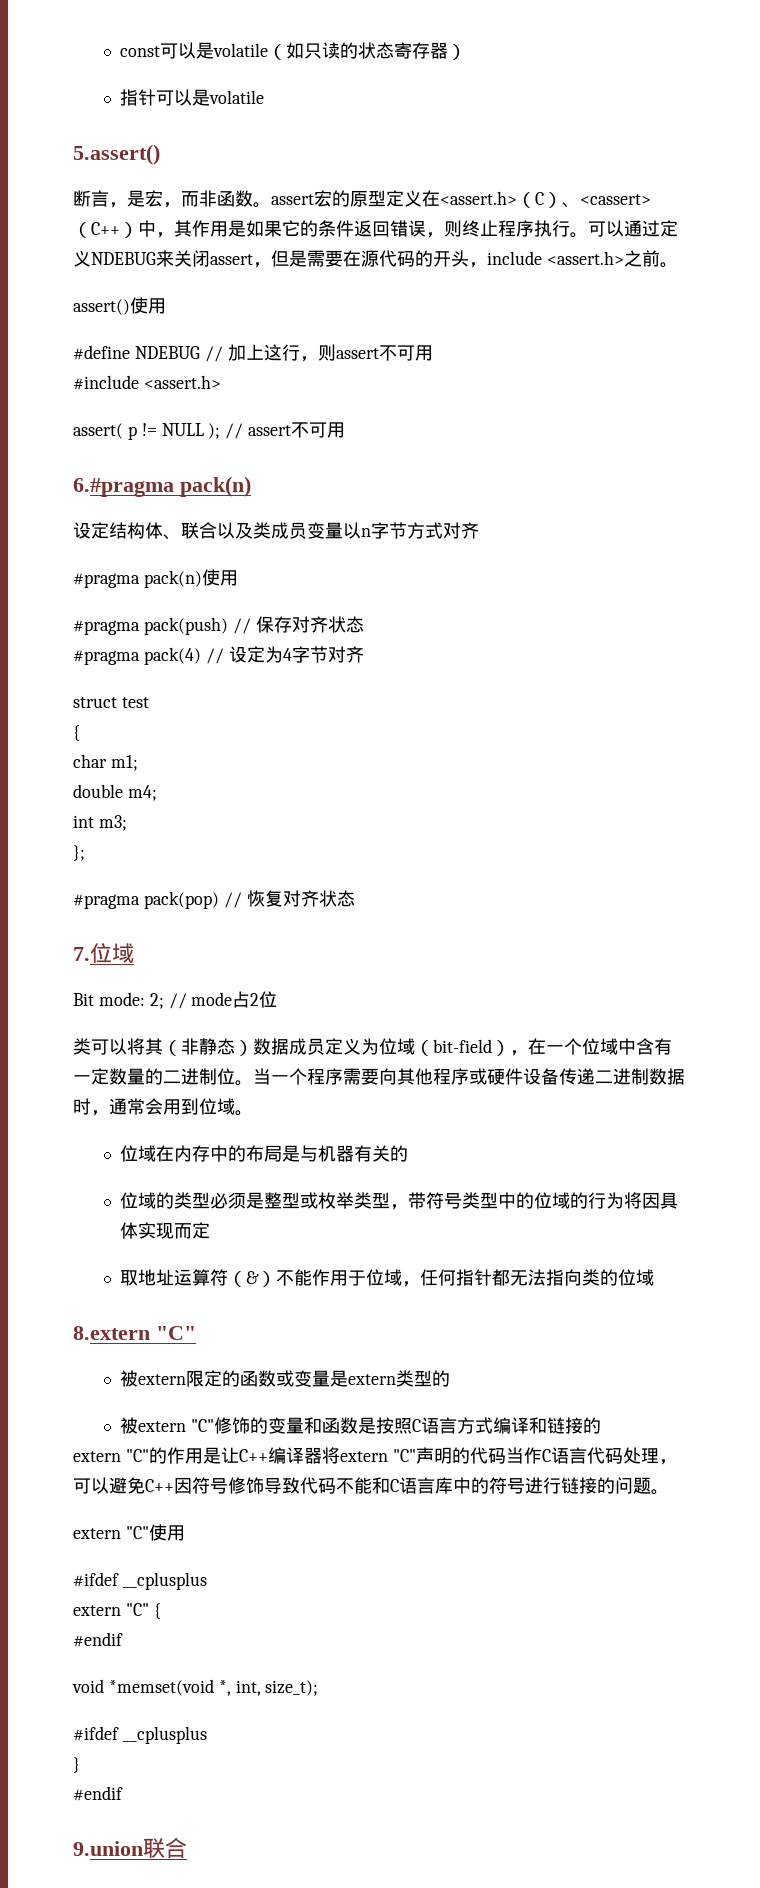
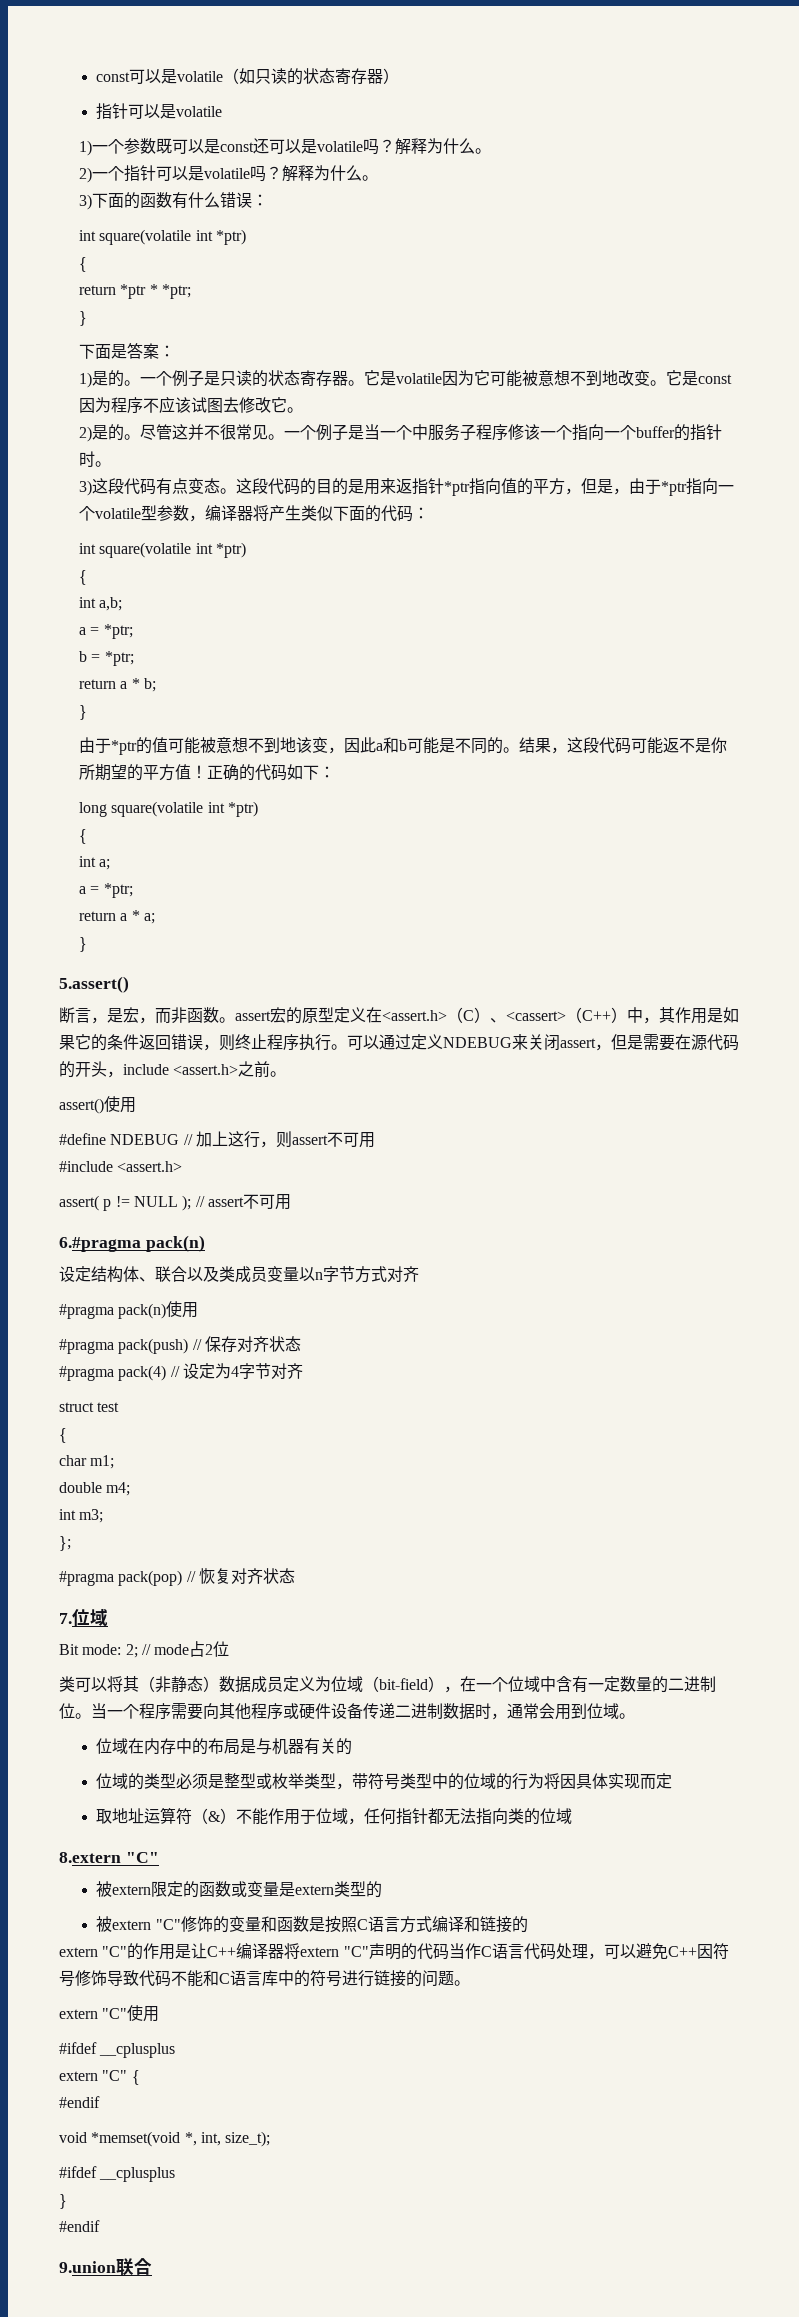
+ 1)一个参数既可以是const还可以是volatile吗？解释为什么。
+ 2)一个指针可以是volatile吗？解释为什么。
+ 3)下面的函数有什么错误：
+ int square(volatile int *ptr)
+ {
+ return *ptr * *ptr;
+ }
+ 下面是答案：
+ 1)是的。一个例子是只读的状态寄存器。它是volatile因为它可能被意想不到地改变。它是const因为程序不应该试图去修改它。
+ 2)是的。尽管这并不很常见。一个例子是当一个中服务子程序修该一个指向一个buffer的指针时。
+ 3)这段代码有点变态。这段代码的目的是用来返指针*ptr指向值的平方，但是，由于*ptr指向一个volatile型参数，编译器将产生类似下面的代码：
+ int square(volatile int *ptr)
+ {
+ int a,b;
+ a = *ptr;
+ b = *ptr;
+ return a * b;
+ }
+ 由于*ptr的值可能被意想不到地该变，因此a和b可能是不同的。结果，这段代码可能返不是你所期望的平方值！正确的代码如下：
+ long square(volatile int *ptr)
+ {
+ int a;
+ a = *ptr;
+ return a * a;
+ }

